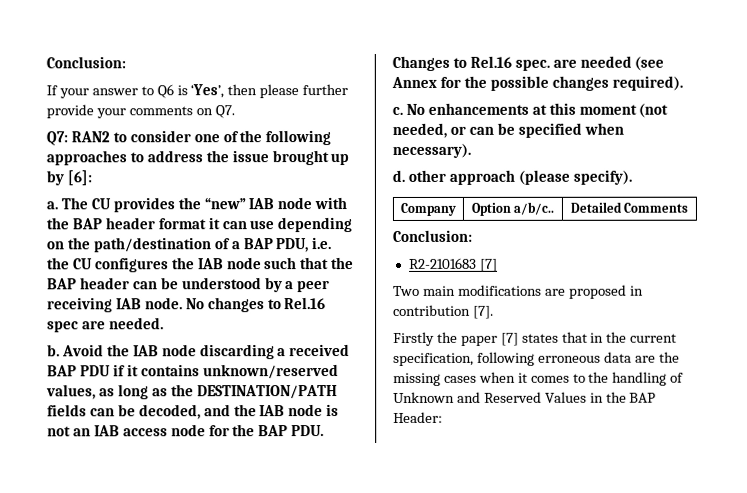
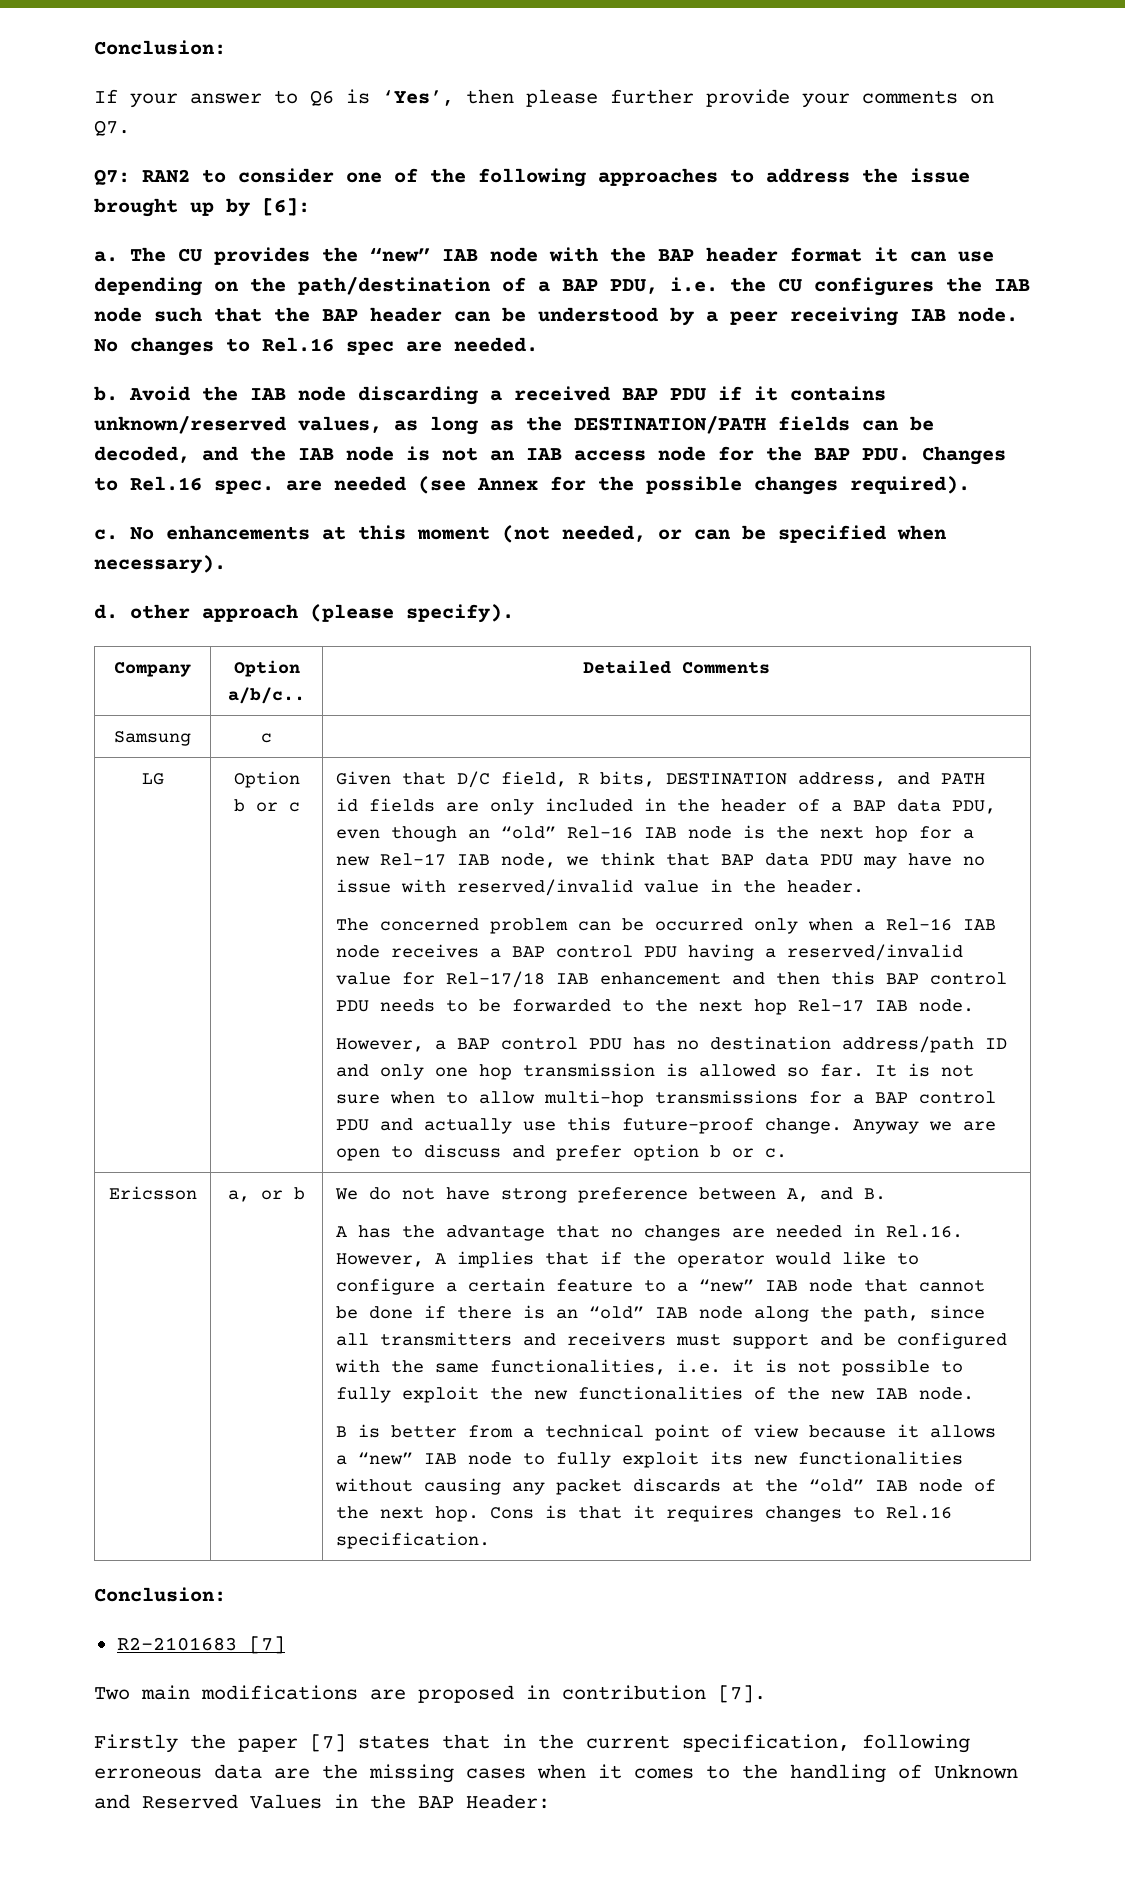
+ Samsung | c |
+ LG | Option b or c | Given that D/C field, R bits, DESTINATION address, and PATH id fields are only included in the header of a BAP data PDU, even though an “old” Rel-16 IAB node is the next hop for a new Rel-17 IAB node, we think that BAP data PDU may have no issue with reserved/invalid value in the header.
+ The concerned problem can be occurred only when a Rel-16 IAB node receives a BAP control PDU having a reserved/invalid value for Rel-17/18 IAB enhancement and then this BAP control PDU needs to be forwarded to the next hop Rel-17 IAB node.
+ However, a BAP control PDU has no destination address/path ID and only one hop transmission is allowed so far. It is not sure when to allow multi-hop transmissions for a BAP control PDU and actually use this future-proof change. Anyway we are open to discuss and prefer option b or c.
+ Ericsson | a, or b | We do not have strong preference between A, and B.
+ A has the advantage that no changes are needed in Rel.16. However, A implies that if the operator would like to configure a certain feature to a “new” IAB node that cannot be done if there is an “old” IAB node along the path, since all transmitters and receivers must support and be configured with the same functionalities, i.e. it is not possible to fully exploit the new functionalities of the new IAB node.
+ B is better from a technical point of view because it allows a “new” IAB node to fully exploit its new functionalities without causing any packet discards at the “old” IAB node of the next hop. Cons is that it requires changes to Rel.16 specification.

